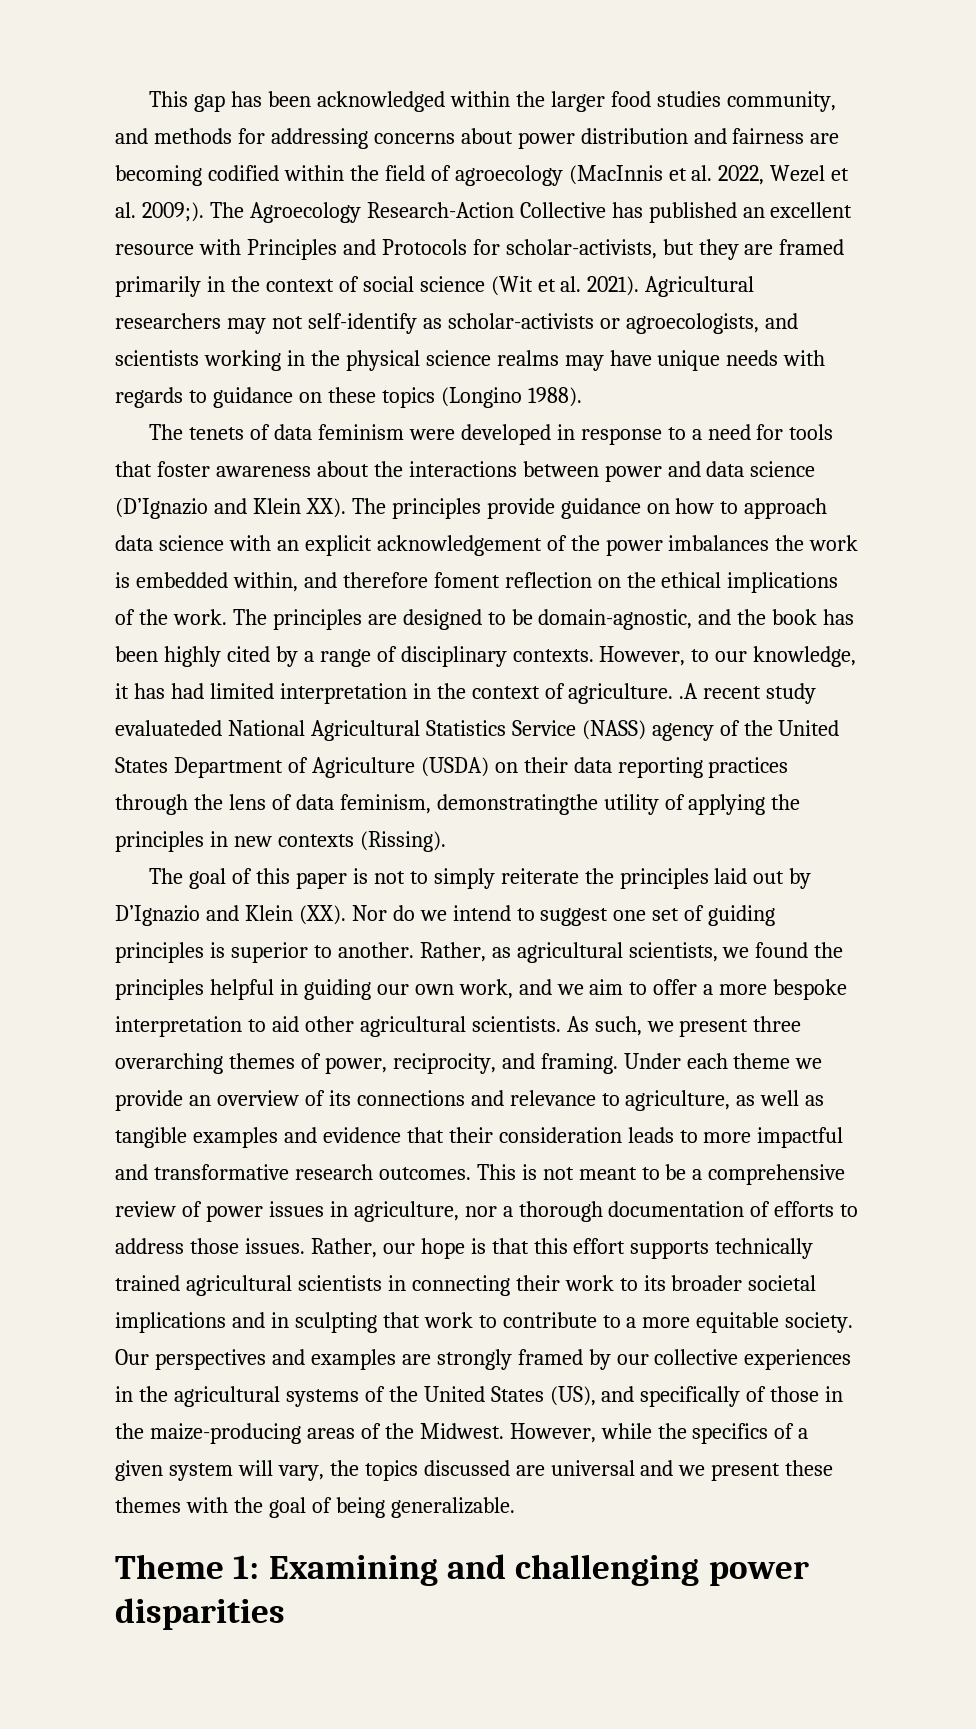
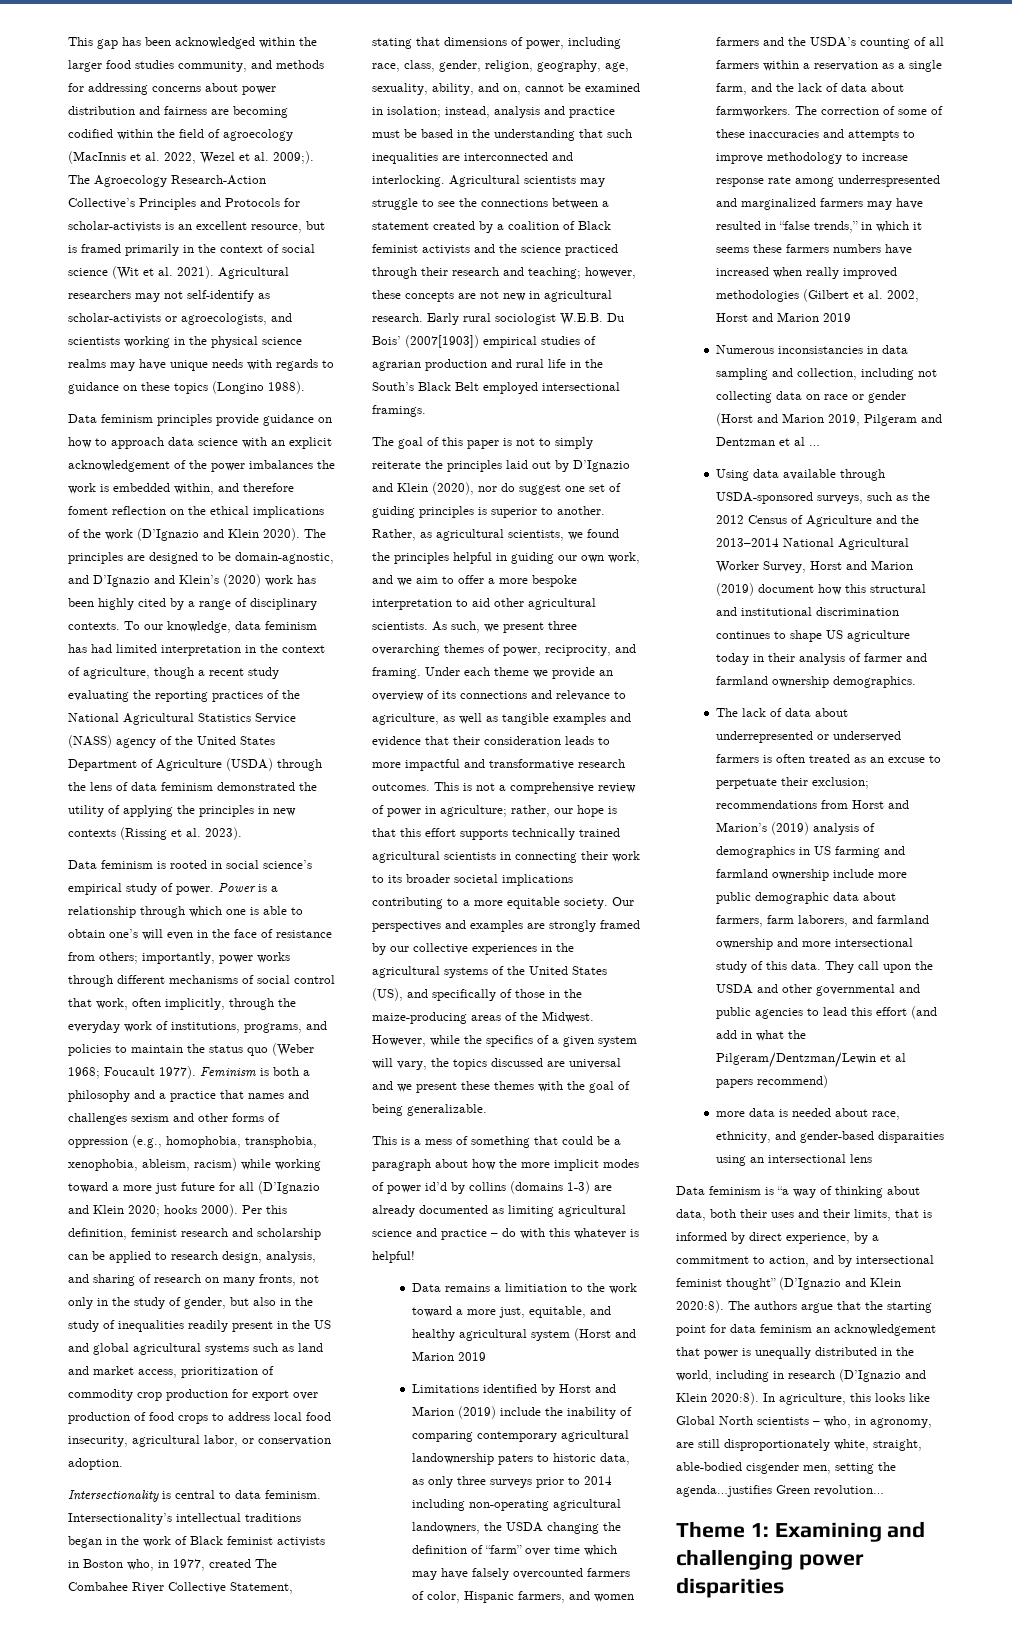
- The Agroecology Research-Action Collective has published an excellent resource with Principles and Protocols for scholar-activists, but they are framed primarily in the context of social science (Wit et al. 2021).
+ The Agroecology Research-Action Collective’s Principles and Protocols for scholar-activists is an excellent resource, but is framed primarily in the context of social science (Wit et al. 2021).
- The tenets of data feminism were developed in response to a need for tools that foster awareness about the interactions between power and data science (D’Ignazio and Klein XX). The principles provide guidance on how to approach data science with an explicit acknowledgement of the power imbalances the work is embedded within, and therefore foment reflection on the ethical implications of the work.
+ Data feminism principles provide guidance on how to approach data science with an explicit acknowledgement of the power imbalances the work is embedded within, and therefore foment reflection on the ethical implications of the work (D’Ignazio and Klein 2020).
- The principles are designed to be domain-agnostic, and the book has been highly cited by a range of disciplinary contexts.
+ The principles are designed to be domain-agnostic, and D’Ignazio and Klein’s (2020) work has been highly cited by a range of disciplinary contexts.
- However, to our knowledge, it has had limited interpretation in the context of agriculture. .A recent study evaluateded National Agricultural Statistics Service (NASS) agency of the United States Department of Agriculture (USDA) on their data reporting practices through the lens of data feminism, demonstratingthe utility of applying the principles in new contexts (Rissing).
+ To our knowledge, data feminism has had limited interpretation in the context of agriculture, though a recent study evaluating the reporting practices of the National Agricultural Statistics Service (NASS) agency of the United States Department of Agriculture (USDA) through the lens of data feminism demonstrated the utility of applying the principles in new contexts (Rissing et al. 2023).
+ Data feminism is rooted in social science’s empirical study of power. Power is a relationship through which one is able to obtain one’s will even in the face of resistance from others; importantly, power works through different mechanisms of social control that work, often implicitly, through the everyday work of institutions, programs, and policies to maintain the status quo (Weber 1968; Foucault 1977). Feminism is both a philosophy and a practice that names and challenges sexism and other forms of oppression (e.g., homophobia, transphobia, xenophobia, ableism, racism) while working toward a more just future for all (D’Ignazio and Klein 2020; hooks 2000). Per this definition, feminist research and scholarship can be applied to research design, analysis, and sharing of research on many fronts, not only in the study of gender, but also in the study of inequalities readily present in the US and global agricultural systems such as land and market access, prioritization of commodity crop production for export over production of food crops to address local food insecurity, agricultural labor, or conservation adoption.
+ Intersectionality is central to data feminism. Intersectionality’s intellectual traditions began in the work of Black feminist activists in Boston who, in 1977, created The Combahee River Collective Statement, stating that dimensions of power, including race, class, gender, religion, geography, age, sexuality, ability, and on, cannot be examined in isolation; instead, analysis and practice must be based in the understanding that such inequalities are interconnected and interlocking. Agricultural scientists may struggle to see the connections between a statement created by a coalition of Black feminist activists and the science practiced through their research and teaching; however, these concepts are not new in agricultural research. Early rural sociologist W.E.B. Du Bois’ (2007[1903]) empirical studies of agrarian production and rural life in the South’s Black Belt employed intersectional framings.
- The goal of this paper is not to simply reiterate the principles laid out by D’Ignazio and Klein (XX). Nor do we intend to suggest one set of guiding principles is superior to another.
+ The goal of this paper is not to simply reiterate the principles laid out by D’Ignazio and Klein (2020), nor do suggest one set of guiding principles is superior to another.
- This is not meant to be a comprehensive review of power issues in agriculture, nor a thorough documentation of efforts to address those issues. Rather, our hope is that this effort supports technically trained agricultural scientists in connecting their work to its broader societal implications and in sculpting that work to contribute to a more equitable society.
+ This is not a comprehensive review of power in agriculture; rather, our hope is that this effort supports technically trained agricultural scientists in connecting their work to its broader societal implications contributing to a more equitable society.
+ This is a mess of something that could be a paragraph about how the more implicit modes of power id’d by collins (domains 1-3) are already documented as limiting agricultural science and practice – do with this whatever is helpful!
+ Data remains a limitiation to the work toward a more just, equitable, and healthy agricultural system (Horst and Marion 2019
+ Limitations identified by Horst and Marion (2019) include the inability of comparing contemporary agricultural landownership paters to historic data, as only three surveys prior to 2014 including non-operating agricultural landowners, the USDA changing the definition of “farm” over time which may have falsely overcounted farmers of color, Hispanic farmers, and women farmers and the USDA’s counting of all farmers within a reservation as a single farm, and the lack of data about farmworkers. The correction of some of these inaccuracies and attempts to improve methodology to increase response rate among underrespresented and marginalized farmers may have resulted in “false trends,” in which it seems these farmers numbers have increased when really improved methodologies (Gilbert et al. 2002, Horst and Marion 2019
+ Numerous inconsistancies in data sampling and collection, including not collecting data on race or gender (Horst and Marion 2019, Pilgeram and Dentzman et al …
+ Using data available through USDA-sponsored surveys, such as the 2012 Census of Agriculture and the 2013–2014 National Agricultural Worker Survey, Horst and Marion (2019) document how this structural and institutional discrimination continues to shape US agriculture today in their analysis of farmer and farmland ownership demographics.
+ The lack of data about underrepresented or underserved farmers is often treated as an excuse to perpetuate their exclusion; recommendations from Horst and Marion’s (2019) analysis of demographics in US farming and farmland ownership include more public demographic data about farmers, farm laborers, and farmland ownership and more intersectional study of this data. They call upon the USDA and other governmental and public agencies to lead this effort (and add in what the Pilgeram/Dentzman/Lewin et al papers recommend)
+ more data is needed about race, ethnicity, and gender-based disparaities using an intersectional lens
+ Data feminism is “a way of thinking about data, both their uses and their limits, that is informed by direct experience, by a commitment to action, and by intersectional feminist thought” (D’Ignazio and Klein 2020:8). The authors argue that the starting point for data feminism an acknowledgement that power is unequally distributed in the world, including in research (D’Ignazio and Klein 2020:8). In agriculture, this looks like Global North scientists – who, in agronomy, are still disproportionately white, straight, able-bodied cisgender men, setting the agenda…justifies Green revolution…

